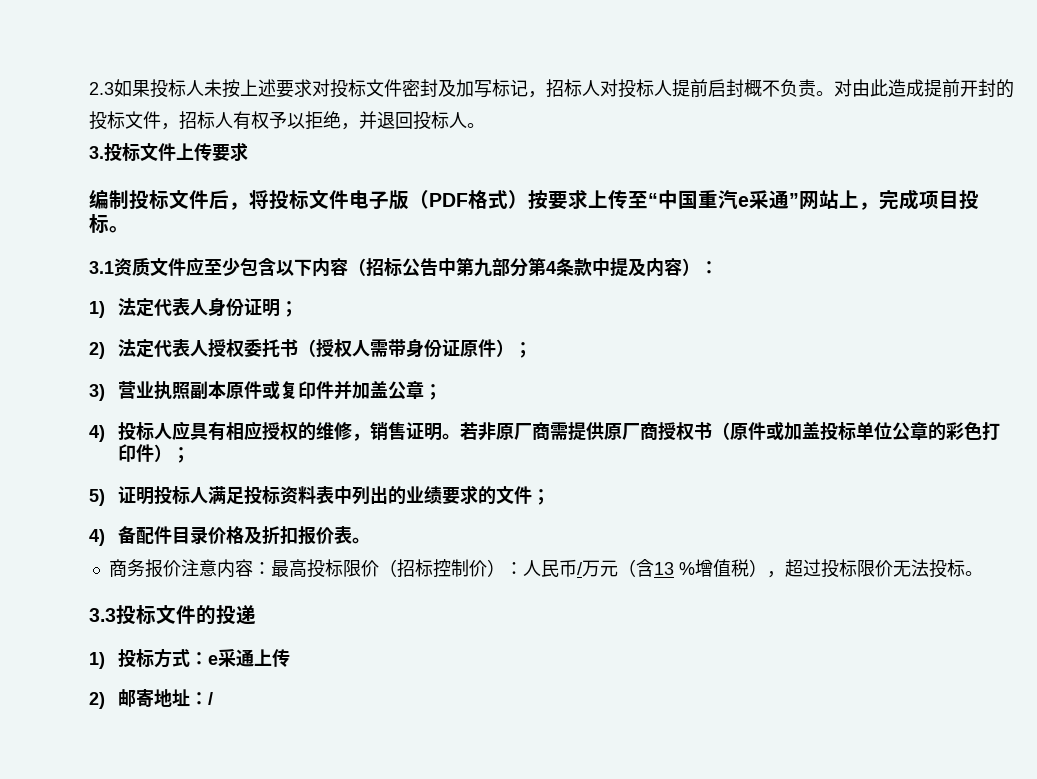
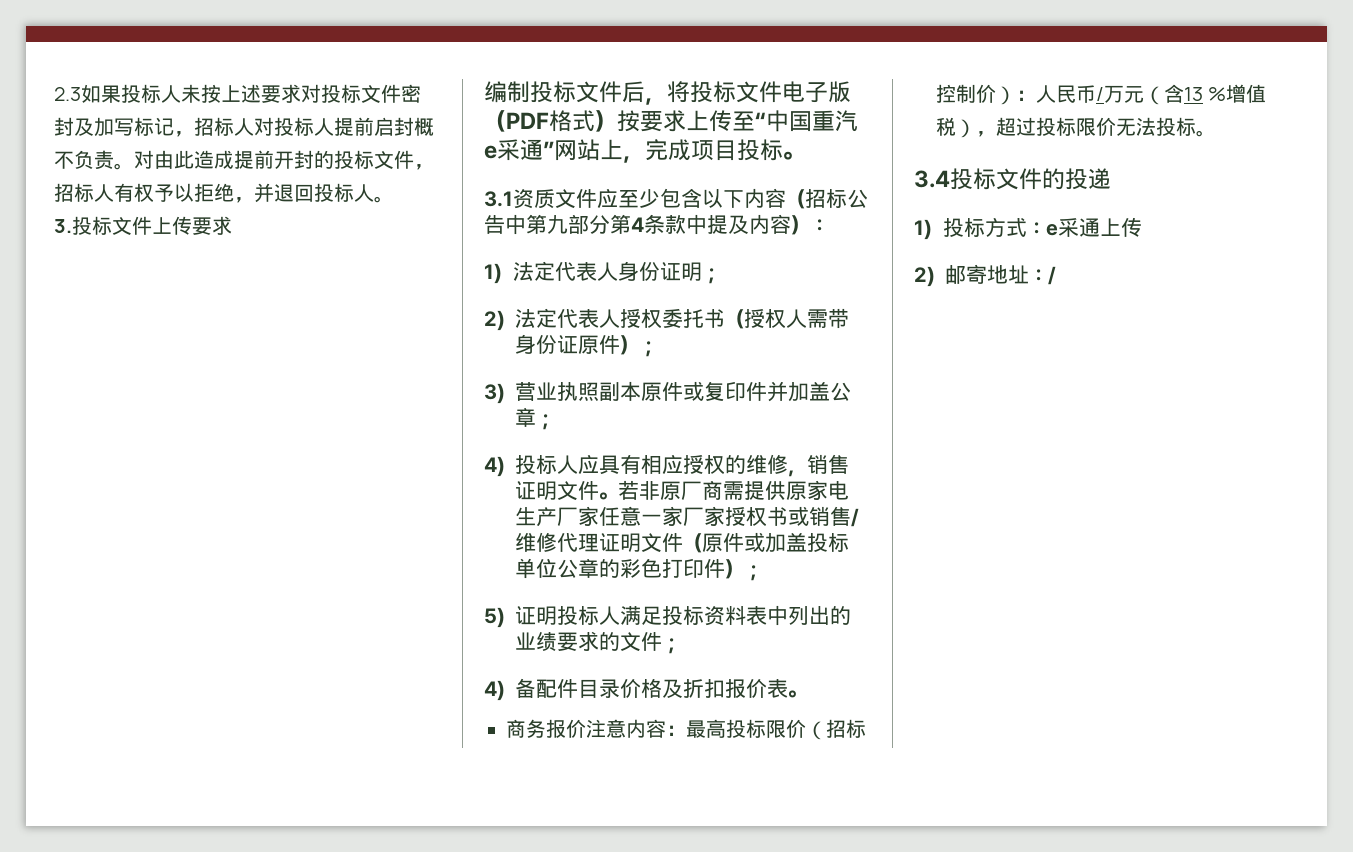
- 4)投标人应具有相应授权的维修，销售证明。
+ 4)投标人应具有相应授权的维修，销售证明文件。
- 若非原厂商需提供原厂商授权书（原件或加盖投标单位公章的彩色打印件）；
+ 若非原厂商需提供原家电生产厂家任意一家厂家授权书或销售/维修代理证明文件（原件或加盖投标单位公章的彩色打印件）；
- 3.3投标文件的投递
+ 3.4投标文件的投递

